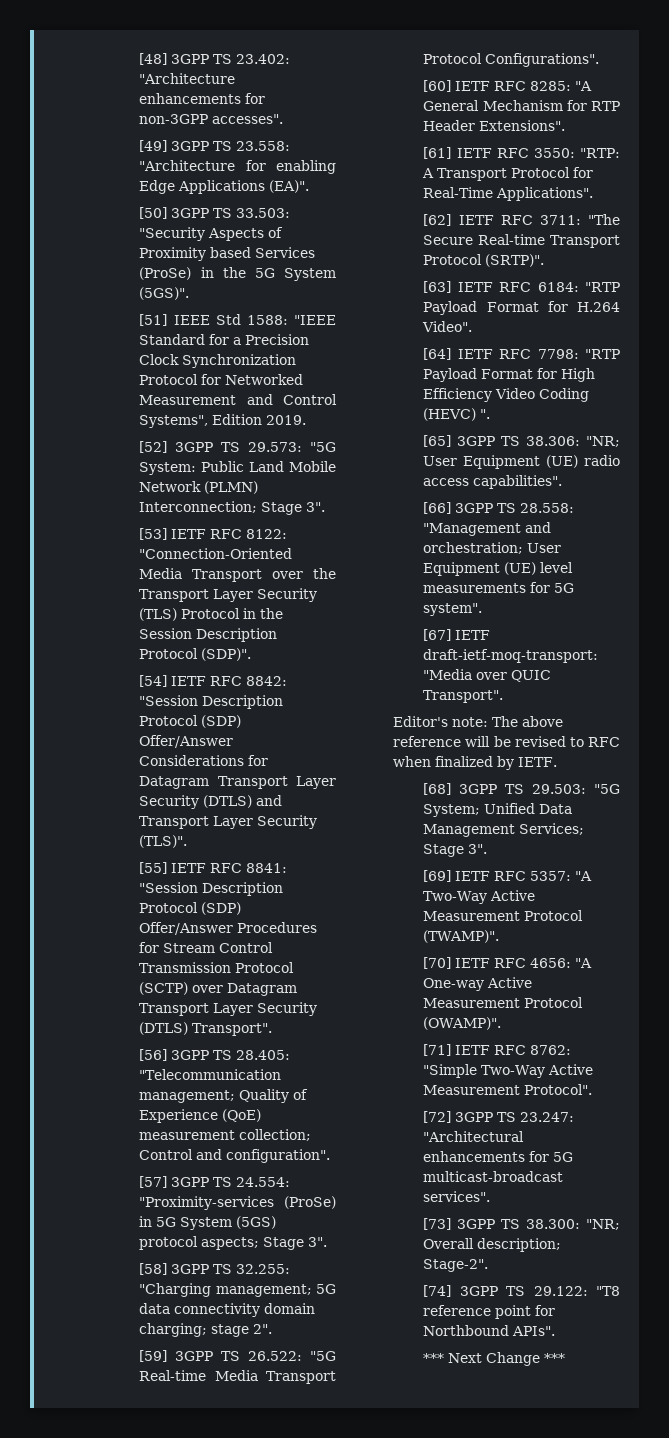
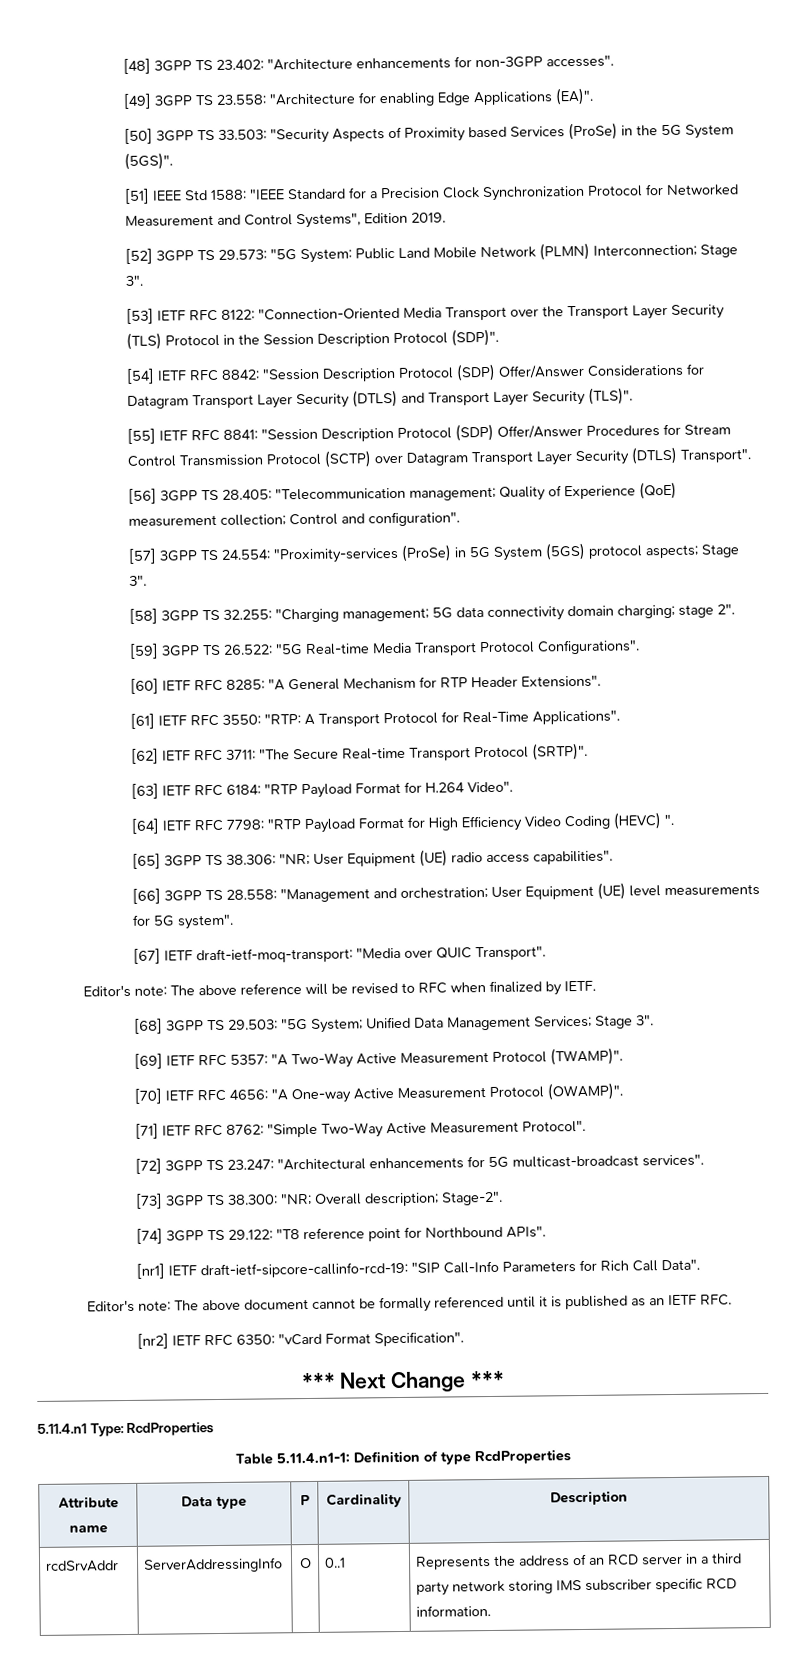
+ [nr1] IETF draft-ietf-sipcore-callinfo-rcd-19: "SIP Call-Info Parameters for Rich Call Data".
+ Editor's note: The above document cannot be formally referenced until it is published as an IETF RFC.
+ [nr2] IETF RFC 6350: "vCard Format Specification".
  *** Next Change ***
+ 5.11.4.n1 Type: RcdProperties
+ Table 5.11.4.n1-1: Definition of type RcdProperties
+ Attribute name | Data type | P | Cardinality | Description
+ rcdSrvAddr | ServerAddressingInfo | O | 0..1 | Represents the address of an RCD server in a third party network storing IMS subscriber specific RCD information.

